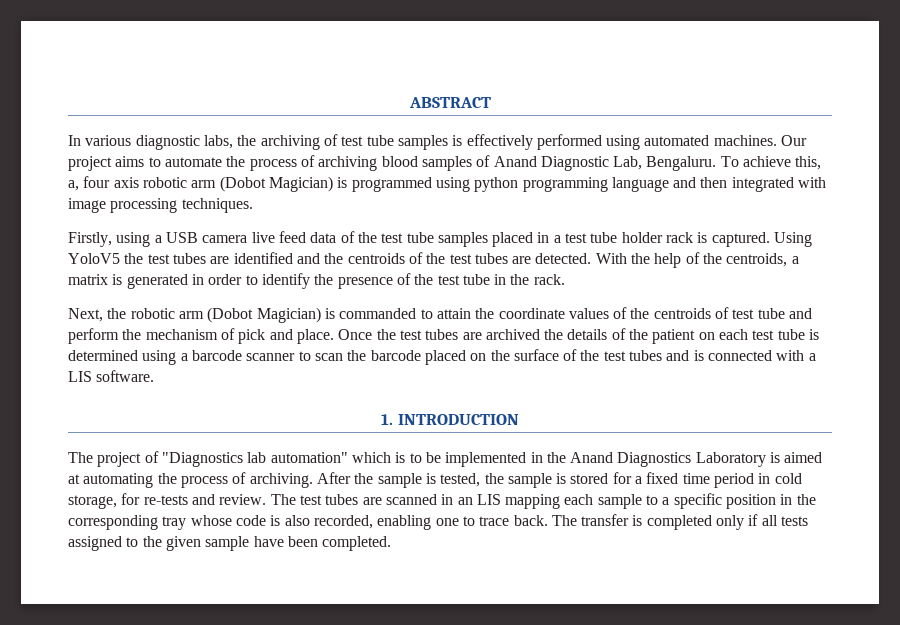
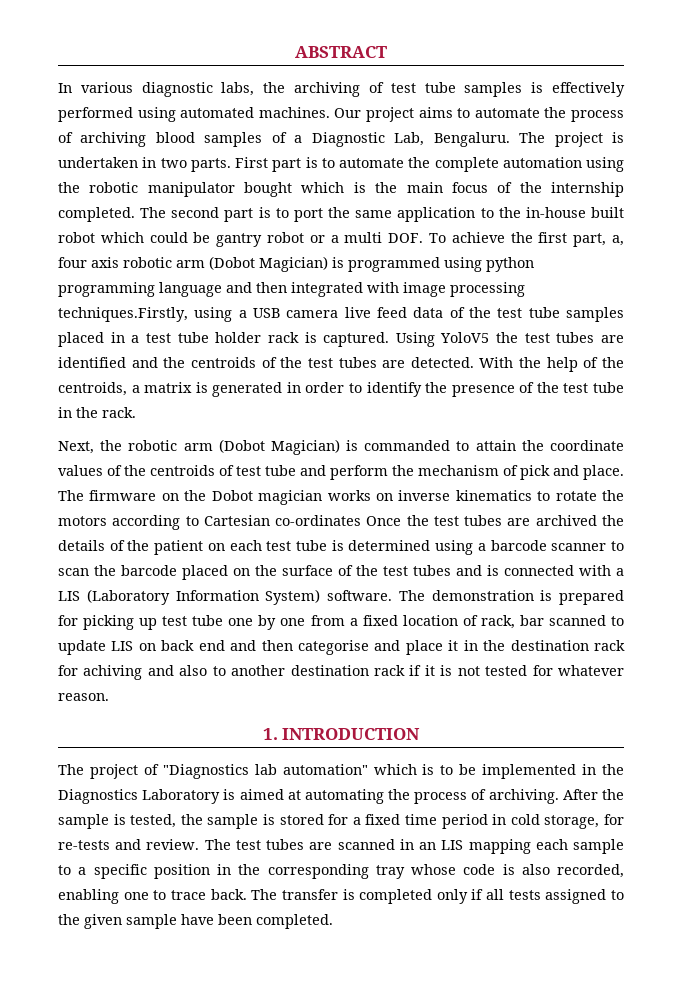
- Our project aims to automate the process of archiving blood samples of Anand Diagnostic Lab, Bengaluru.
+ Our project aims to automate the process of archiving blood samples of a Diagnostic Lab, Bengaluru.
- To achieve this, a, four axis robotic arm (Dobot Magician) is programmed using python programming language and then integrated with image processing techniques.
- Firstly, using a USB camera live feed data of the test tube samples placed in a test tube holder rack is captured.
+ The project is undertaken in two parts. First part is to automate the complete automation using the robotic manipulator bought which is the main focus of the internship completed. The second part is to port the same application to the in-house built robot which could be gantry robot or a multi DOF. To achieve the first part, a, four axis robotic arm (Dobot Magician) is programmed using python programming language and then integrated with image processing techniques.Firstly, using a USB camera live feed data of the test tube samples placed in a test tube holder rack is captured.
- Once the test tubes are archived the details of the patient on each test tube is determined using a barcode scanner to scan the barcode placed on the surface of the test tubes and is connected with a LIS software.
+ The firmware on the Dobot magician works on inverse kinematics to rotate the motors according to Cartesian co-ordinates Once the test tubes are archived the details of the patient on each test tube is determined using a barcode scanner to scan the barcode placed on the surface of the test tubes and is connected with a LIS (Laboratory Information System) software. The demonstration is prepared for picking up test tube one by one from a fixed location of rack, bar scanned to update LIS on back end and then categorise and place it in the destination rack for achiving and also to another destination rack if it is not tested for whatever reason.
- The project of "Diagnostics lab automation" which is to be implemented in the Anand Diagnostics Laboratory is aimed at automating the process of archiving.
+ The project of "Diagnostics lab automation" which is to be implemented in the Diagnostics Laboratory is aimed at automating the process of archiving.

